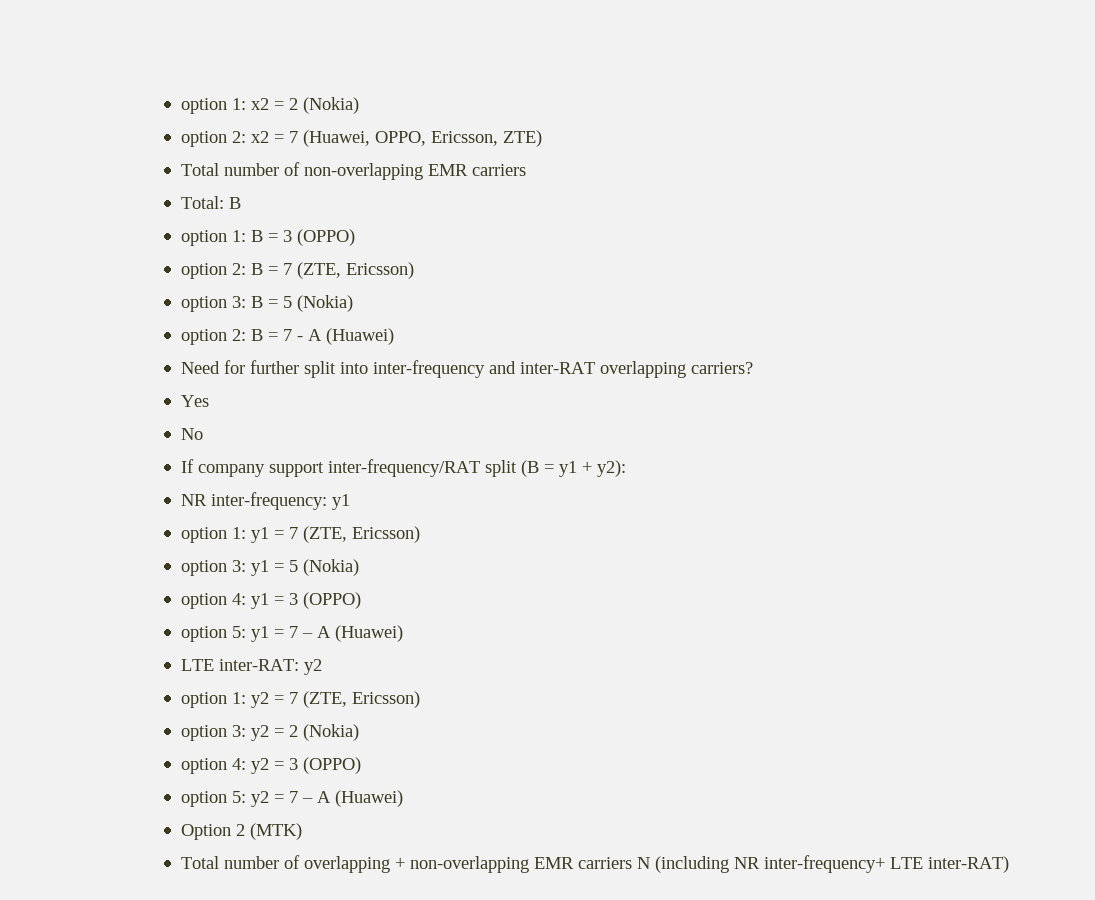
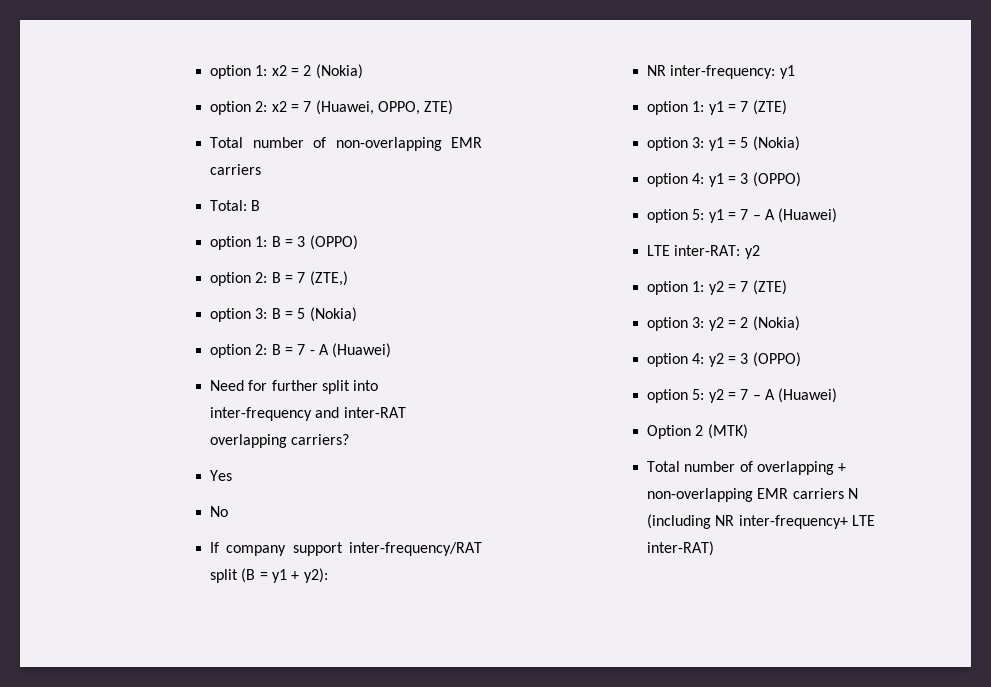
- option 2: x2 = 7 (Huawei, OPPO, Ericsson, ZTE)
+ option 2: x2 = 7 (Huawei, OPPO, ZTE)
- option 2: B = 7 (ZTE, Ericsson)
+ option 2: B = 7 (ZTE,)
- option 1: y1 = 7 (ZTE, Ericsson)
+ option 1: y1 = 7 (ZTE)
- option 1: y2 = 7 (ZTE, Ericsson)
+ option 1: y2 = 7 (ZTE)

